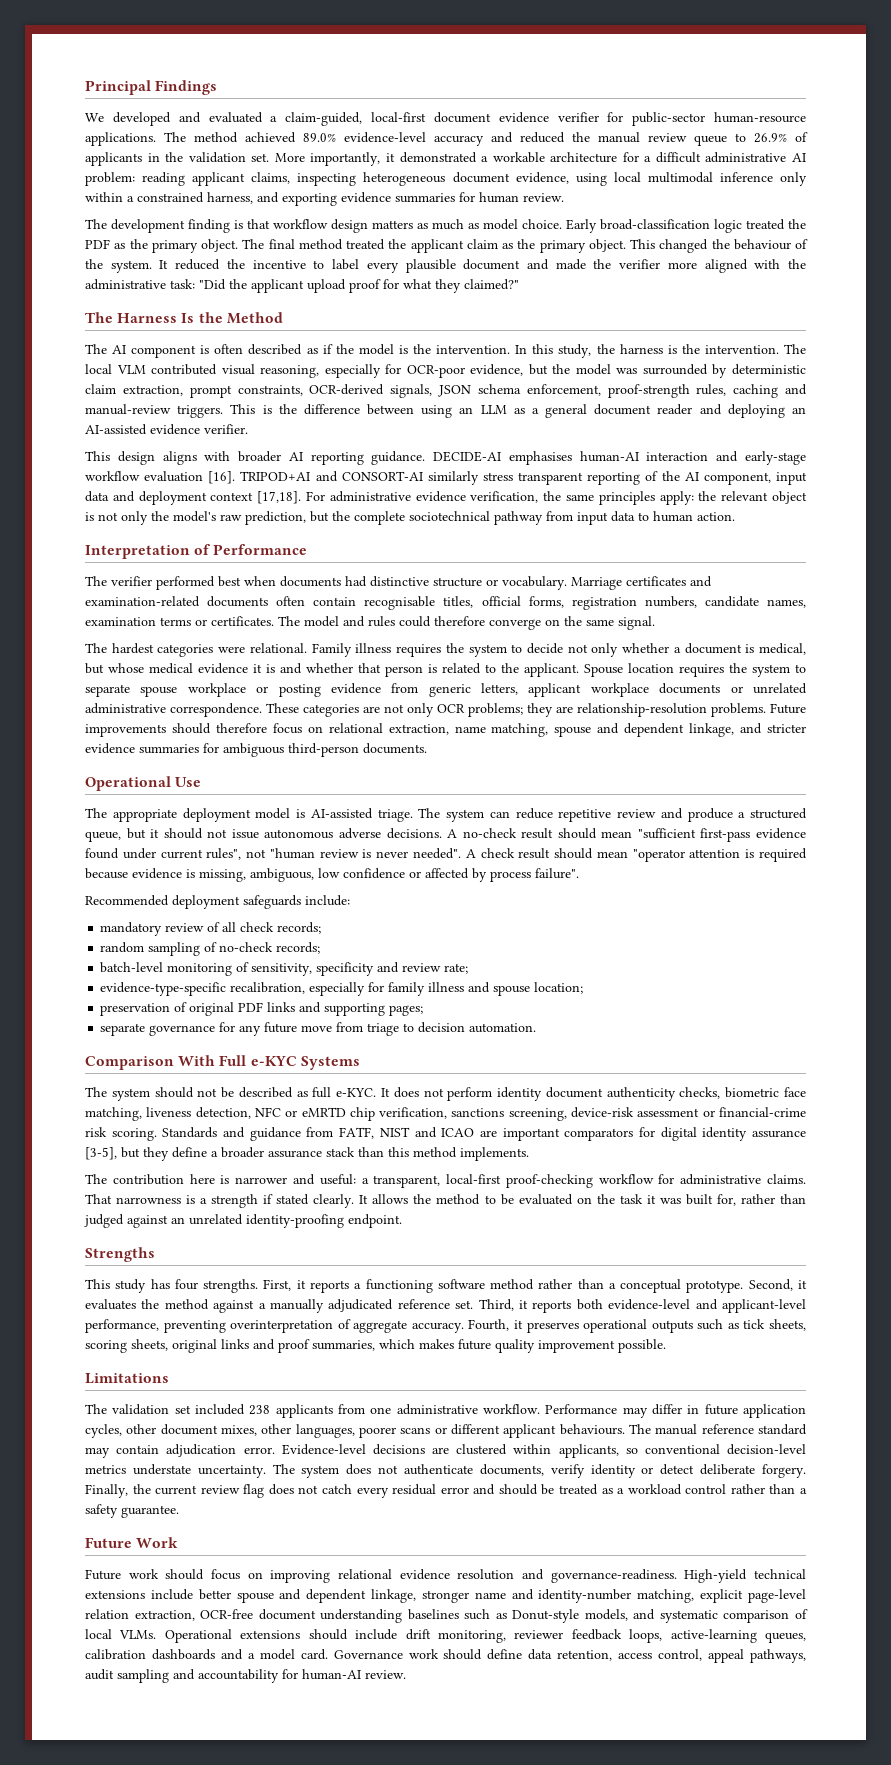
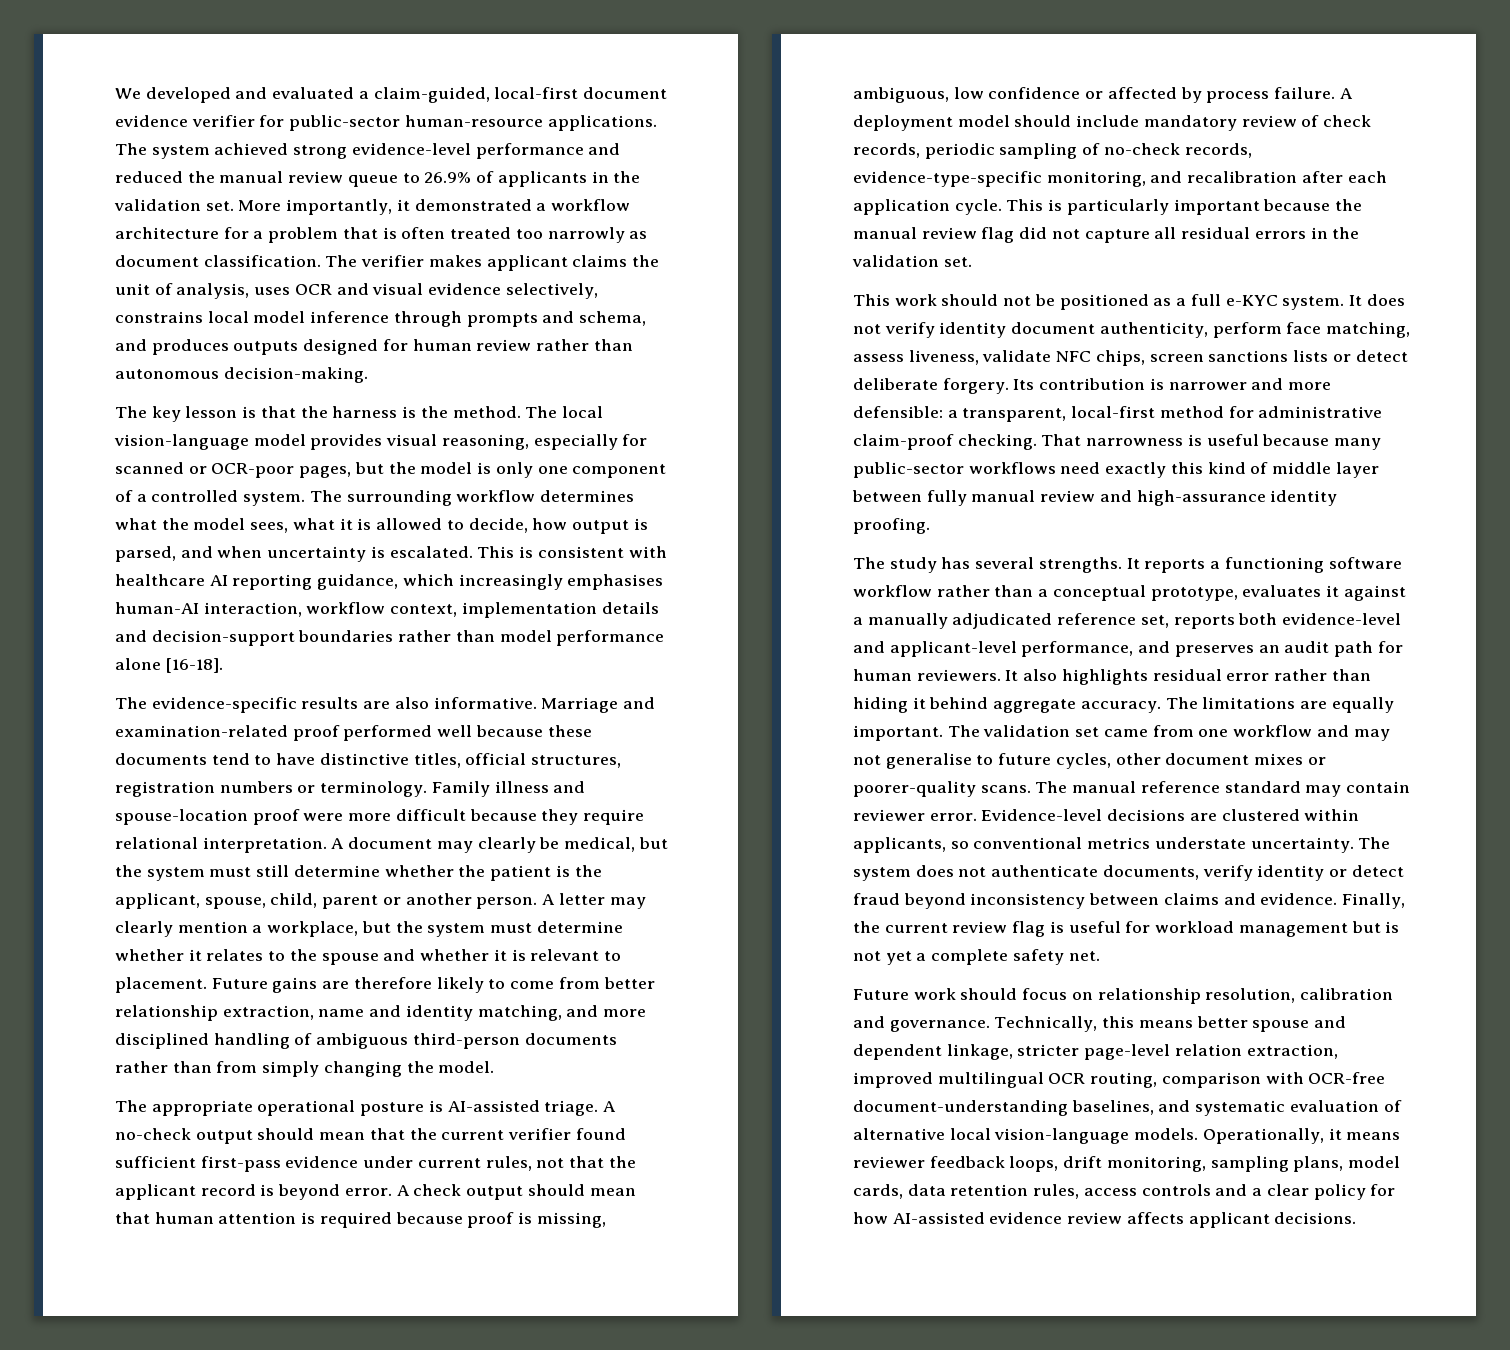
- Principal Findings
- The method achieved 89.0% evidence-level accuracy and reduced the manual review queue to 26.9% of applicants in the validation set.
+ The system achieved strong evidence-level performance and reduced the manual review queue to 26.9% of applicants in the validation set.
- More importantly, it demonstrated a workable architecture for a difficult administrative AI problem: reading applicant claims, inspecting heterogeneous document evidence, using local multimodal inference only within a constrained harness, and exporting evidence summaries for human review.
- The development finding is that workflow design matters as much as model choice. Early broad-classification logic treated the PDF as the primary object. The final method treated the applicant claim as the primary object. This changed the behaviour of the system. It reduced the incentive to label every plausible document and made the verifier more aligned with the administrative task: "Did the applicant upload proof for what they claimed?"
- The Harness Is the Method
- The AI component is often described as if the model is the intervention. In this study, the harness is the intervention.
+ More importantly, it demonstrated a workflow architecture for a problem that is often treated too narrowly as document classification. The verifier makes applicant claims the unit of analysis, uses OCR and visual evidence selectively, constrains local model inference through prompts and schema, and produces outputs designed for human review rather than autonomous decision-making.
+ The key lesson is that the harness is the method.
- The local VLM contributed visual reasoning, especially for OCR-poor evidence, but the model was surrounded by deterministic claim extraction, prompt constraints, OCR-derived signals, JSON schema enforcement, proof-strength rules, caching and manual-review triggers. This is the difference between using an LLM as a general document reader and deploying an AI-assisted evidence verifier.
- This design aligns with broader AI reporting guidance. DECIDE-AI emphasises human-AI interaction and early-stage workflow evaluation [16]. TRIPOD+AI and CONSORT-AI similarly stress transparent reporting of the AI component, input data and deployment context [17,18]. For administrative evidence verification, the same principles apply: the relevant object is not only the model's raw prediction, but the complete sociotechnical pathway from input data to human action.
- Interpretation of Performance
- The verifier performed best when documents had distinctive structure or vocabulary. Marriage certificates and examination-related documents often contain recognisable titles, official forms, registration numbers, candidate names, examination terms or certificates. The model and rules could therefore converge on the same signal.
- The hardest categories were relational. Family illness requires the system to decide not only whether a document is medical, but whose medical evidence it is and whether that person is related to the applicant. Spouse location requires the system to separate spouse workplace or posting evidence from generic letters, applicant workplace documents or unrelated administrative correspondence. These categories are not only OCR problems; they are relationship-resolution problems. Future improvements should therefore focus on relational extraction, name matching, spouse and dependent linkage, and stricter evidence summaries for ambiguous third-person documents.
- Operational Use
+ The local vision-language model provides visual reasoning, especially for scanned or OCR-poor pages, but the model is only one component of a controlled system. The surrounding workflow determines what the model sees, what it is allowed to decide, how output is parsed, and when uncertainty is escalated. This is consistent with healthcare AI reporting guidance, which increasingly emphasises human-AI interaction, workflow context, implementation details and decision-support boundaries rather than model performance alone [16-18].
+ The evidence-specific results are also informative. Marriage and examination-related proof performed well because these documents tend to have distinctive titles, official structures, registration numbers or terminology. Family illness and spouse-location proof were more difficult because they require relational interpretation. A document may clearly be medical, but the system must still determine whether the patient is the applicant, spouse, child, parent or another person. A letter may clearly mention a workplace, but the system must determine whether it relates to the spouse and whether it is relevant to placement. Future gains are therefore likely to come from better relationship extraction, name and identity matching, and more disciplined handling of ambiguous third-person documents rather than from simply changing the model.
- The appropriate deployment model is AI-assisted triage.
+ The appropriate operational posture is AI-assisted triage.
- The system can reduce repetitive review and produce a structured queue, but it should not issue autonomous adverse decisions.
- A no-check result should mean "sufficient first-pass evidence found under current rules", not "human review is never needed".
+ A no-check output should mean that the current verifier found sufficient first-pass evidence under current rules, not that the applicant record is beyond error.
- A check result should mean "operator attention is required because evidence is missing, ambiguous, low confidence or affected by process failure".
- Recommended deployment safeguards include:
- mandatory review of all check records;
- random sampling of no-check records;
- batch-level monitoring of sensitivity, specificity and review rate;
- evidence-type-specific recalibration, especially for family illness and spouse location;
- preservation of original PDF links and supporting pages;
- separate governance for any future move from triage to decision automation.
- Comparison With Full e-KYC Systems
- The system should not be described as full e-KYC.
+ A check output should mean that human attention is required because proof is missing, ambiguous, low confidence or affected by process failure. A deployment model should include mandatory review of check records, periodic sampling of no-check records, evidence-type-specific monitoring, and recalibration after each application cycle. This is particularly important because the manual review flag did not capture all residual errors in the validation set.
+ This work should not be positioned as a full e-KYC system.
- It does not perform identity document authenticity checks, biometric face matching, liveness detection, NFC or eMRTD chip verification, sanctions screening, device-risk assessment or financial-crime risk scoring. Standards and guidance from FATF, NIST and ICAO are important comparators for digital identity assurance [3-5], but they define a broader assurance stack than this method implements.
- The contribution here is narrower and useful: a transparent, local-first proof-checking workflow for administrative claims. That narrowness is a strength if stated clearly. It allows the method to be evaluated on the task it was built for, rather than judged against an unrelated identity-proofing endpoint.
- Strengths
- This study has four strengths. First, it reports a functioning software method rather than a conceptual prototype. Second, it evaluates the method against a manually adjudicated reference set. Third, it reports both evidence-level and applicant-level performance, preventing overinterpretation of aggregate accuracy. Fourth, it preserves operational outputs such as tick sheets, scoring sheets, original links and proof summaries, which makes future quality improvement possible.
- Limitations
- The validation set included 238 applicants from one administrative workflow. Performance may differ in future application cycles, other document mixes, other languages, poorer scans or different applicant behaviours.
+ It does not verify identity document authenticity, perform face matching, assess liveness, validate NFC chips, screen sanctions lists or detect deliberate forgery. Its contribution is narrower and more defensible: a transparent, local-first method for administrative claim-proof checking. That narrowness is useful because many public-sector workflows need exactly this kind of middle layer between fully manual review and high-assurance identity proofing.
+ The study has several strengths. It reports a functioning software workflow rather than a conceptual prototype, evaluates it against a manually adjudicated reference set, reports both evidence-level and applicant-level performance, and preserves an audit path for human reviewers. It also highlights residual error rather than hiding it behind aggregate accuracy. The limitations are equally important. The validation set came from one workflow and may not generalise to future cycles, other document mixes or poorer-quality scans.
- The manual reference standard may contain adjudication error.
+ The manual reference standard may contain reviewer error.
- Evidence-level decisions are clustered within applicants, so conventional decision-level metrics understate uncertainty.
+ Evidence-level decisions are clustered within applicants, so conventional metrics understate uncertainty.
- The system does not authenticate documents, verify identity or detect deliberate forgery.
+ The system does not authenticate documents, verify identity or detect fraud beyond inconsistency between claims and evidence.
- Finally, the current review flag does not catch every residual error and should be treated as a workload control rather than a safety guarantee.
- Future Work
+ Finally, the current review flag is useful for workload management but is not yet a complete safety net.
- Future work should focus on improving relational evidence resolution and governance-readiness. High-yield technical extensions include better spouse and dependent linkage, stronger name and identity-number matching, explicit page-level relation extraction, OCR-free document understanding baselines such as Donut-style models, and systematic comparison of local VLMs. Operational extensions should include drift monitoring, reviewer feedback loops, active-learning queues, calibration dashboards and a model card. Governance work should define data retention, access control, appeal pathways, audit sampling and accountability for human-AI review.
+ Future work should focus on relationship resolution, calibration and governance. Technically, this means better spouse and dependent linkage, stricter page-level relation extraction, improved multilingual OCR routing, comparison with OCR-free document-understanding baselines, and systematic evaluation of alternative local vision-language models. Operationally, it means reviewer feedback loops, drift monitoring, sampling plans, model cards, data retention rules, access controls and a clear policy for how AI-assisted evidence review affects applicant decisions.

